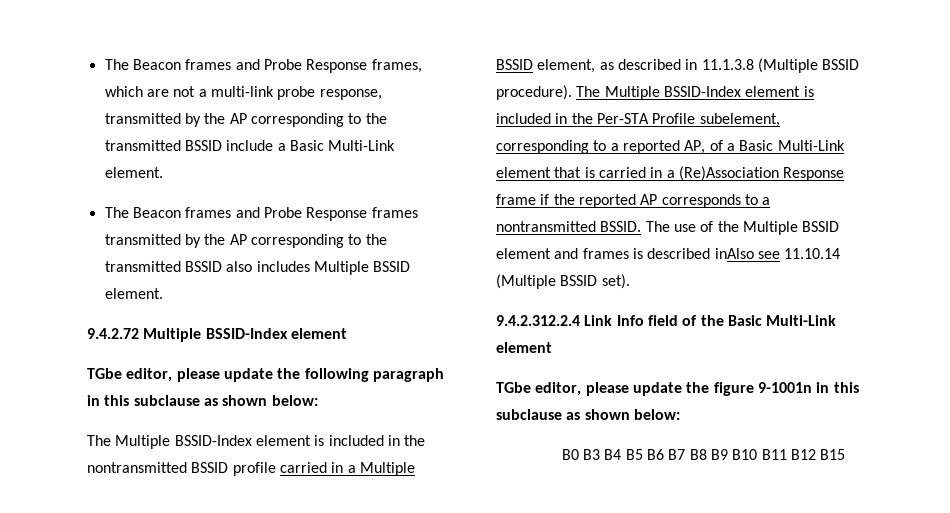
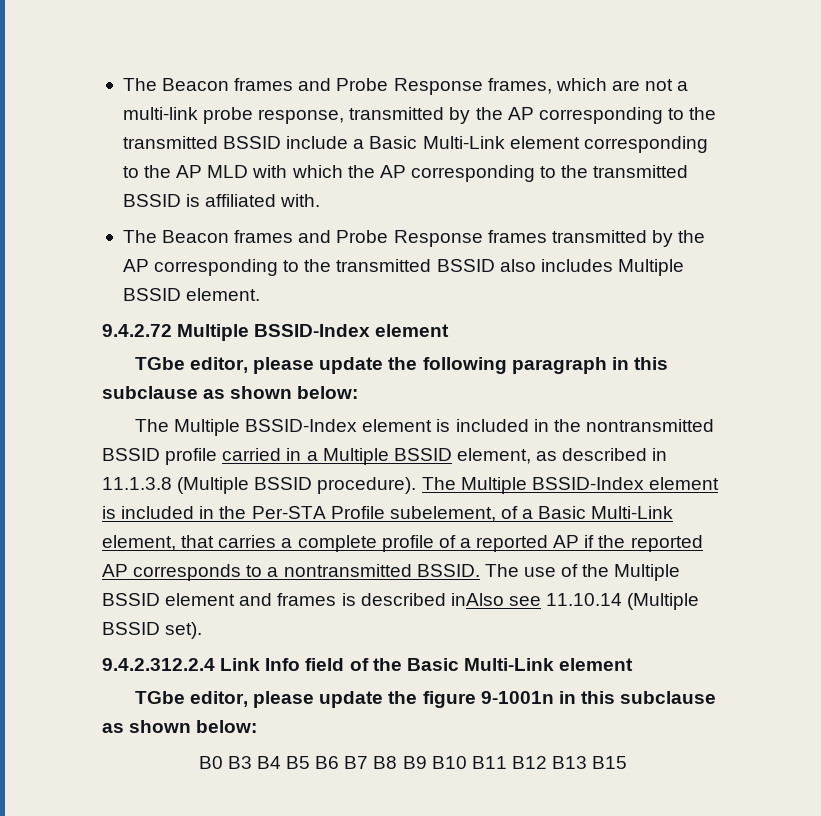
- The Beacon frames and Probe Response frames, which are not a multi-link probe response, transmitted by the AP corresponding to the transmitted BSSID include a Basic Multi-Link element.
+ The Beacon frames and Probe Response frames, which are not a multi-link probe response, transmitted by the AP corresponding to the transmitted BSSID include a Basic Multi-Link element corresponding to the AP MLD with which the AP corresponding to the transmitted BSSID is affiliated with.
- The Multiple BSSID-Index element is included in the Per-STA Profile subelement, corresponding to a reported AP, of a Basic Multi-Link element that is carried in a (Re)Association Response frame if the reported AP corresponds to a nontransmitted BSSID.
+ The Multiple BSSID-Index element is included in the Per-STA Profile subelement, of a Basic Multi-Link element, that carries a complete profile of a reported AP if the reported AP corresponds to a nontransmitted BSSID.
- B0 B3 B4 B5 B6 B7 B8 B9 B10 B11 B12 B15
+ B0 B3 B4 B5 B6 B7 B8 B9 B10 B11 B12 B13 B15

